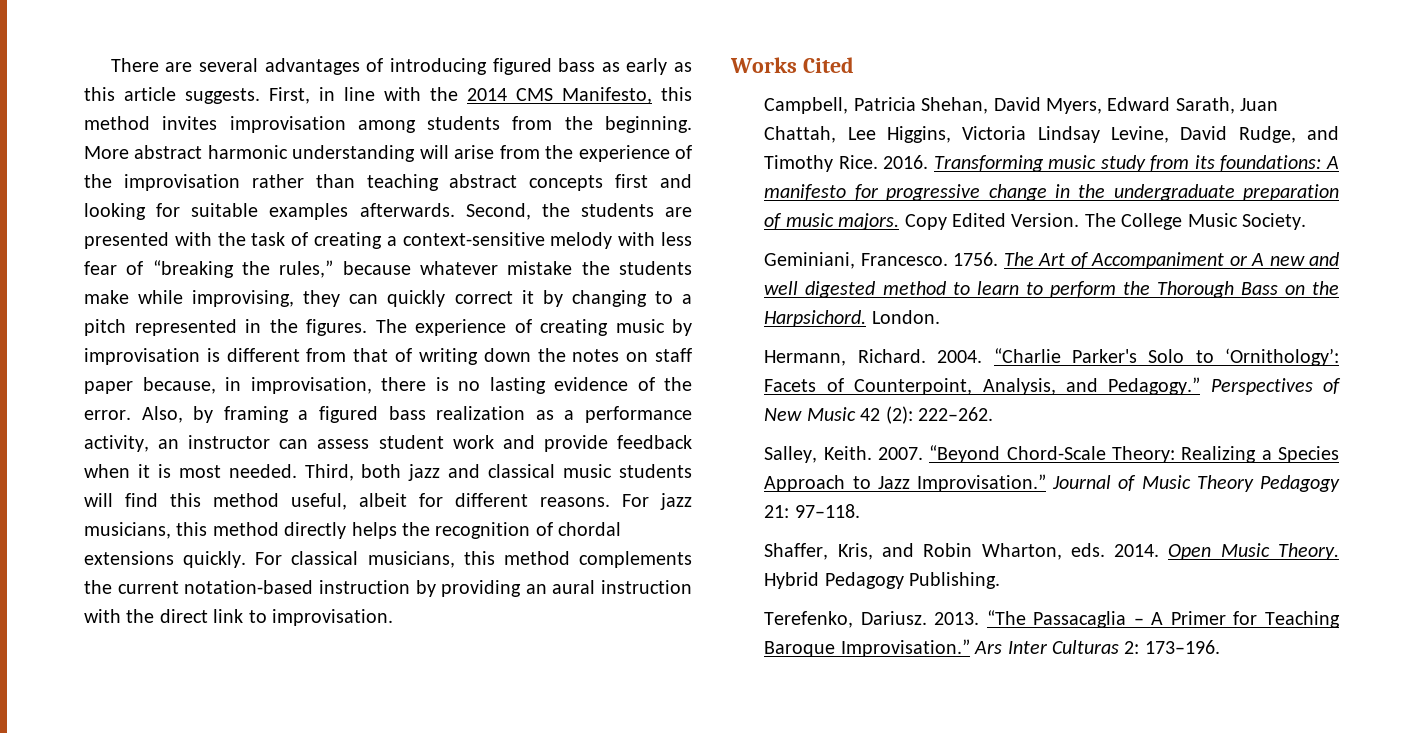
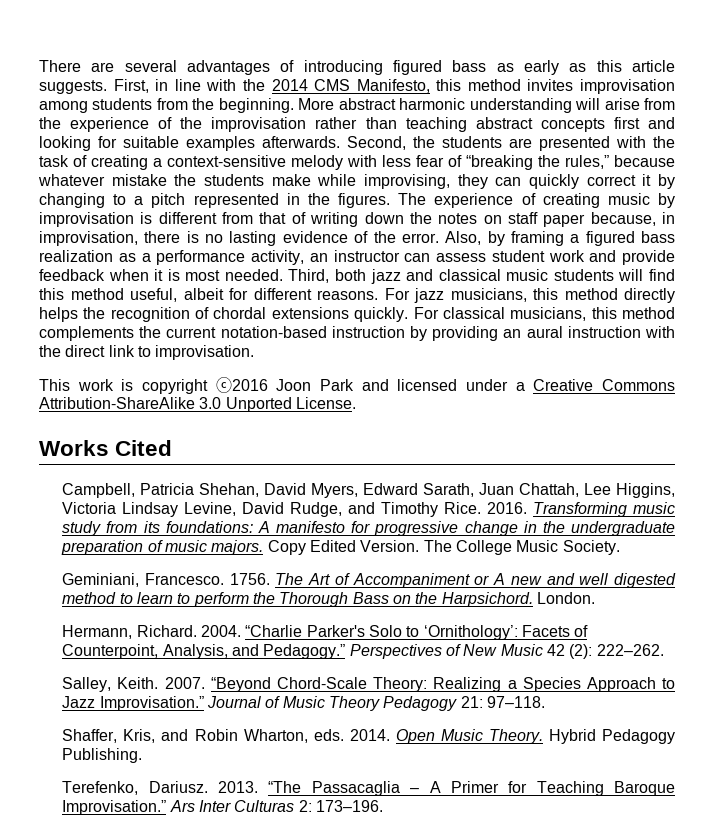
+ This work is copyright ⓒ2016 Joon Park and licensed under a Creative Commons Attribution-ShareAlike 3.0 Unported License.

